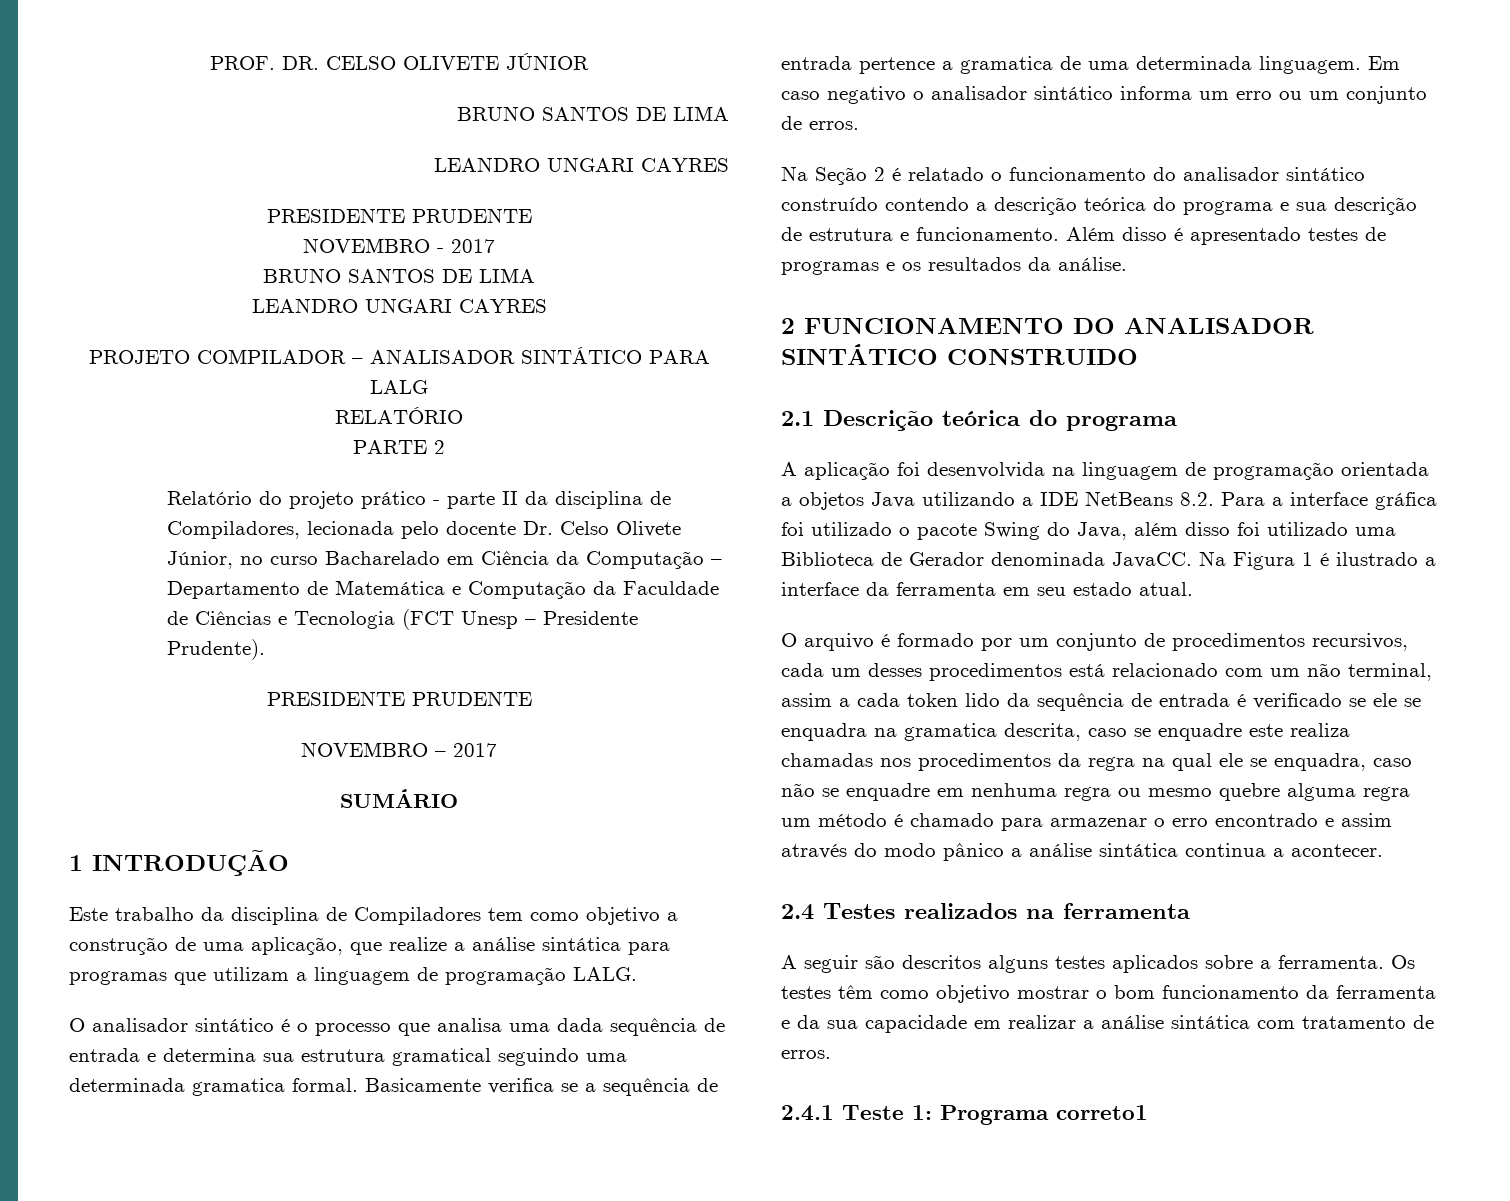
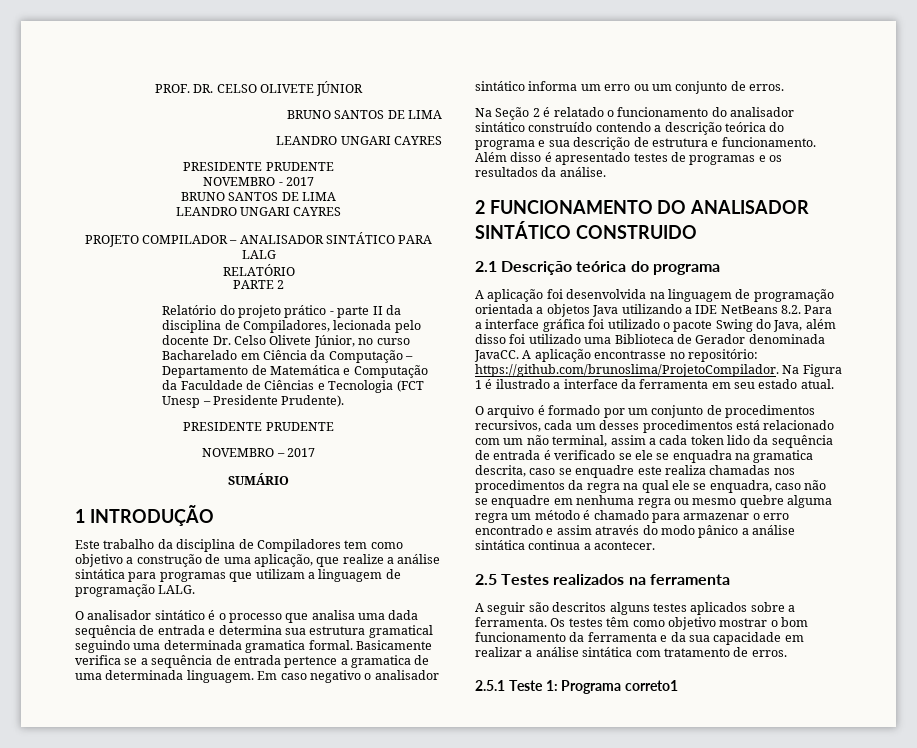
- Na Figura 1 é ilustrado a interface da ferramenta em seu estado atual.
+ A aplicação encontrasse no repositório: https://github.com/brunoslima/ProjetoCompilador. Na Figura 1 é ilustrado a interface da ferramenta em seu estado atual.
- 2.4 Testes realizados na ferramenta
+ 2.5 Testes realizados na ferramenta
- 2.4.1 Teste 1: Programa correto1
+ 2.5.1 Teste 1: Programa correto1

